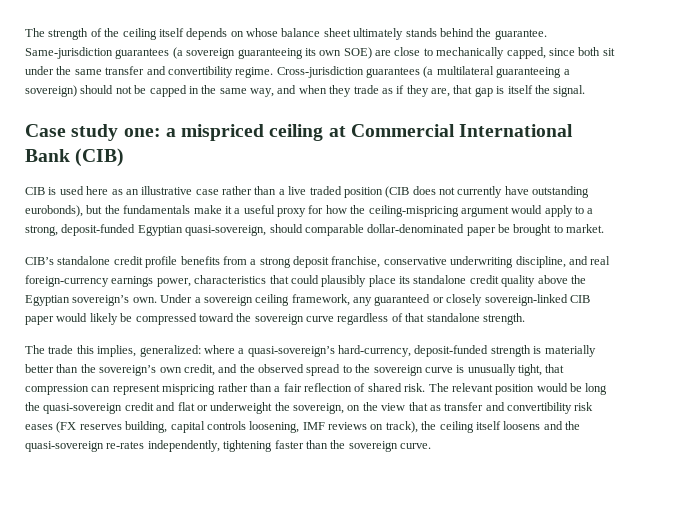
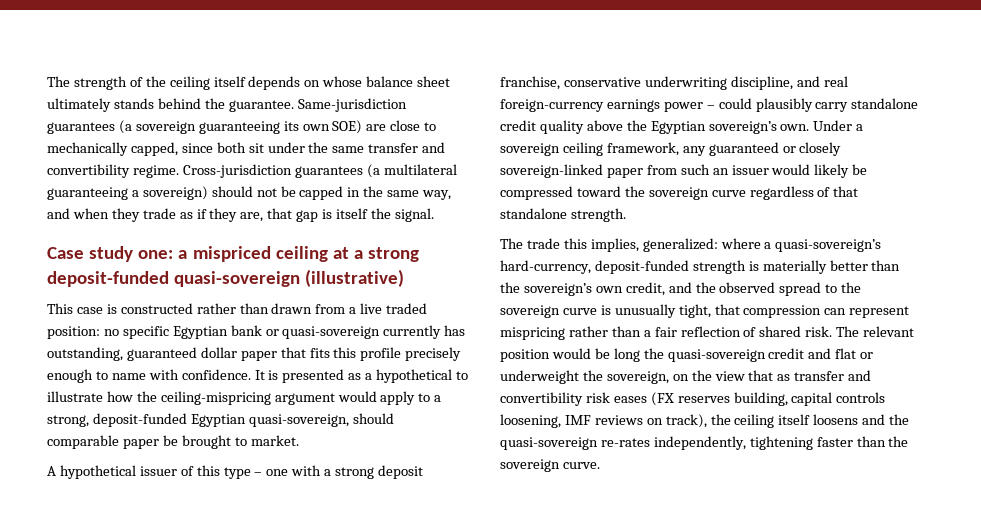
- Case study one: a mispriced ceiling at Commercial International Bank (CIB)
- CIB is used here as an illustrative case rather than a live traded position (CIB does not currently have outstanding eurobonds), but the fundamentals make it a useful proxy for how the ceiling-mispricing argument would apply to a strong, deposit-funded Egyptian quasi-sovereign, should comparable dollar-denominated paper be brought to market.
+ Case study one: a mispriced ceiling at a strong deposit-funded quasi-sovereign (illustrative)
+ This case is constructed rather than drawn from a live traded position: no specific Egyptian bank or quasi-sovereign currently has outstanding, guaranteed dollar paper that fits this profile precisely enough to name with confidence. It is presented as a hypothetical to illustrate how the ceiling-mispricing argument would apply to a strong, deposit-funded Egyptian quasi-sovereign, should comparable paper be brought to market.
- CIB’s standalone credit profile benefits from a strong deposit franchise, conservative underwriting discipline, and real foreign-currency earnings power, characteristics that could plausibly place its standalone credit quality above the Egyptian sovereign’s own.
+ A hypothetical issuer of this type – one with a strong deposit franchise, conservative underwriting discipline, and real foreign-currency earnings power – could plausibly carry standalone credit quality above the Egyptian sovereign’s own.
- Under a sovereign ceiling framework, any guaranteed or closely sovereign-linked CIB paper would likely be compressed toward the sovereign curve regardless of that standalone strength.
+ Under a sovereign ceiling framework, any guaranteed or closely sovereign-linked paper from such an issuer would likely be compressed toward the sovereign curve regardless of that standalone strength.

